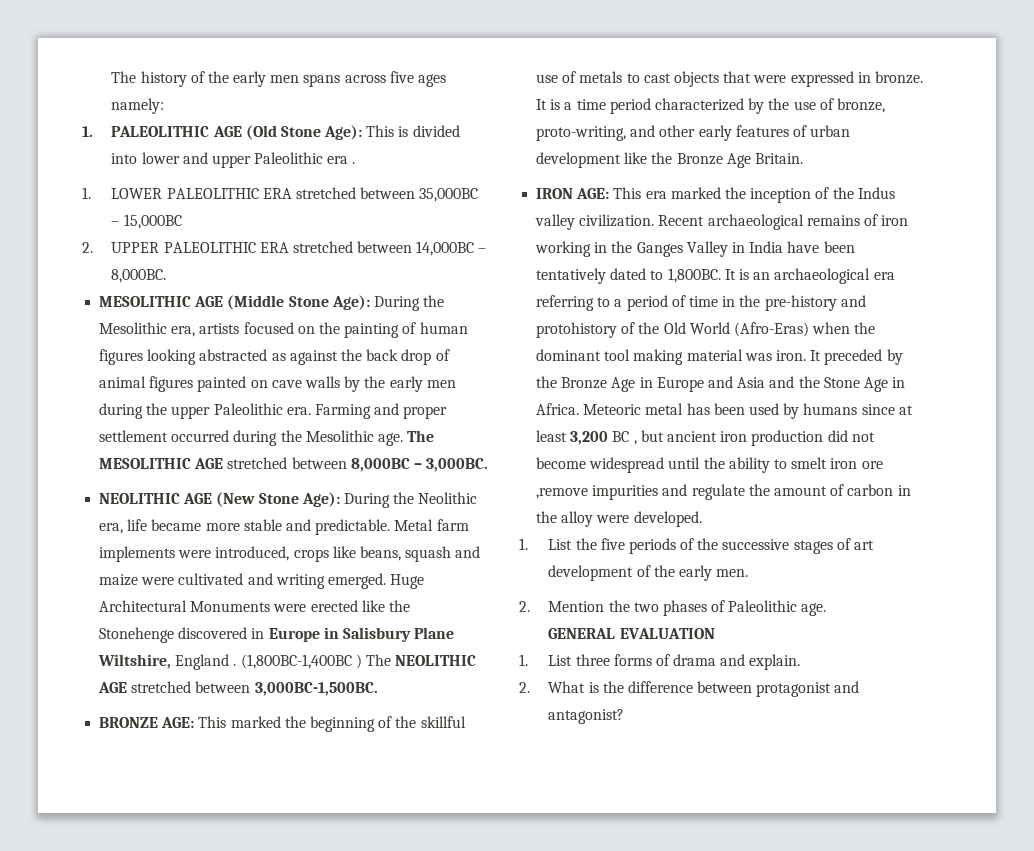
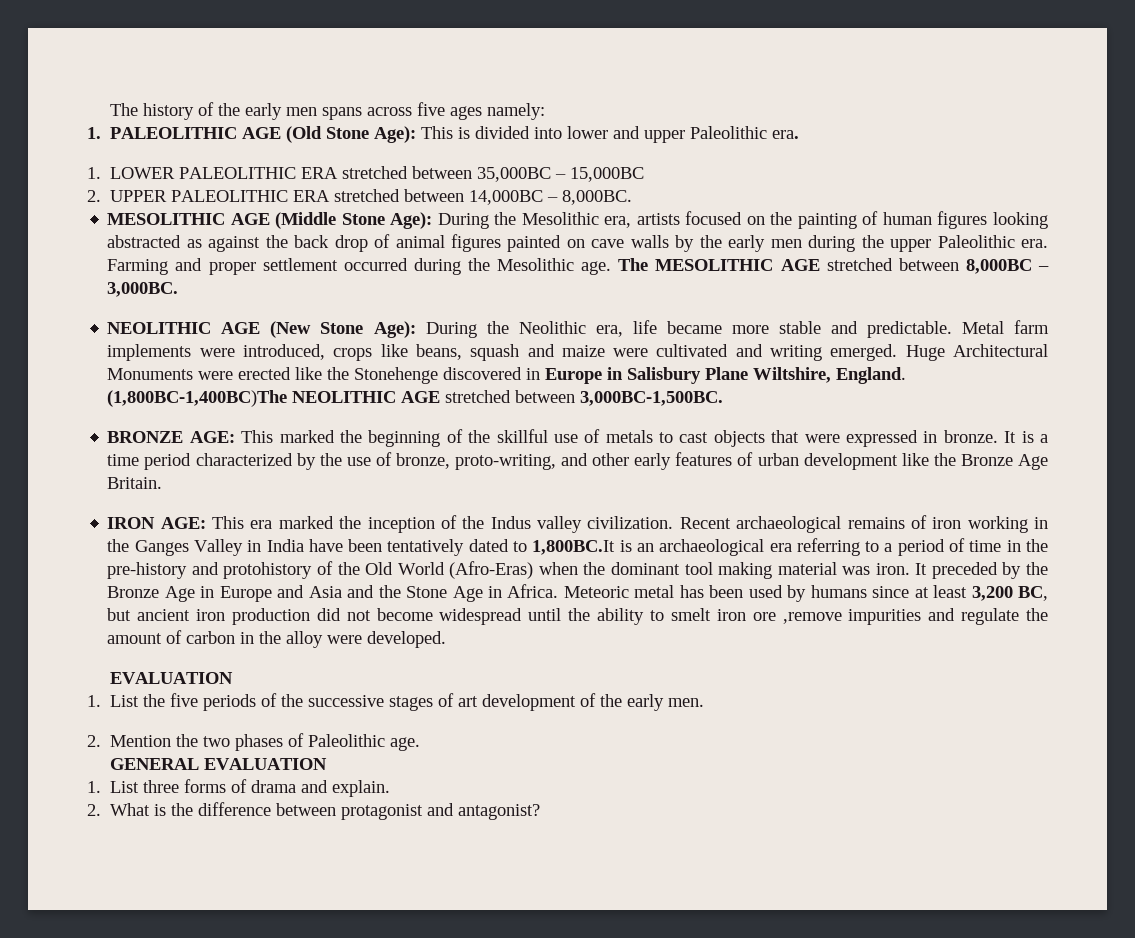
- 1. PALEOLITHIC AGE (Old Stone Age): This is divided into lower and upper Paleolithic era .
+ 1. PALEOLITHIC AGE (Old Stone Age): This is divided into lower and upper Paleolithic era.
- Huge Architectural Monuments were erected like the Stonehenge discovered in Europe in Salisbury Plane Wiltshire, England . (1,800BC-1,400BC ) The NEOLITHIC AGE stretched between 3,000BC-1,500BC.
+ Huge Architectural Monuments were erected like the Stonehenge discovered in Europe in Salisbury Plane Wiltshire, England. (1,800BC-1,400BC)The NEOLITHIC AGE stretched between 3,000BC-1,500BC.
- Recent archaeological remains of iron working in the Ganges Valley in India have been tentatively dated to 1,800BC. It is an archaeological era referring to a period of time in the pre-history and protohistory of the Old World (Afro-Eras) when the dominant tool making material was iron.
+ Recent archaeological remains of iron working in the Ganges Valley in India have been tentatively dated to 1,800BC.It is an archaeological era referring to a period of time in the pre-history and protohistory of the Old World (Afro-Eras) when the dominant tool making material was iron.
- Meteoric metal has been used by humans since at least 3,200 BC , but ancient iron production did not become widespread until the ability to smelt iron ore ,remove impurities and regulate the amount of carbon in the alloy were developed.
+ Meteoric metal has been used by humans since at least 3,200 BC, but ancient iron production did not become widespread until the ability to smelt iron ore ,remove impurities and regulate the amount of carbon in the alloy were developed.
+ EVALUATION

